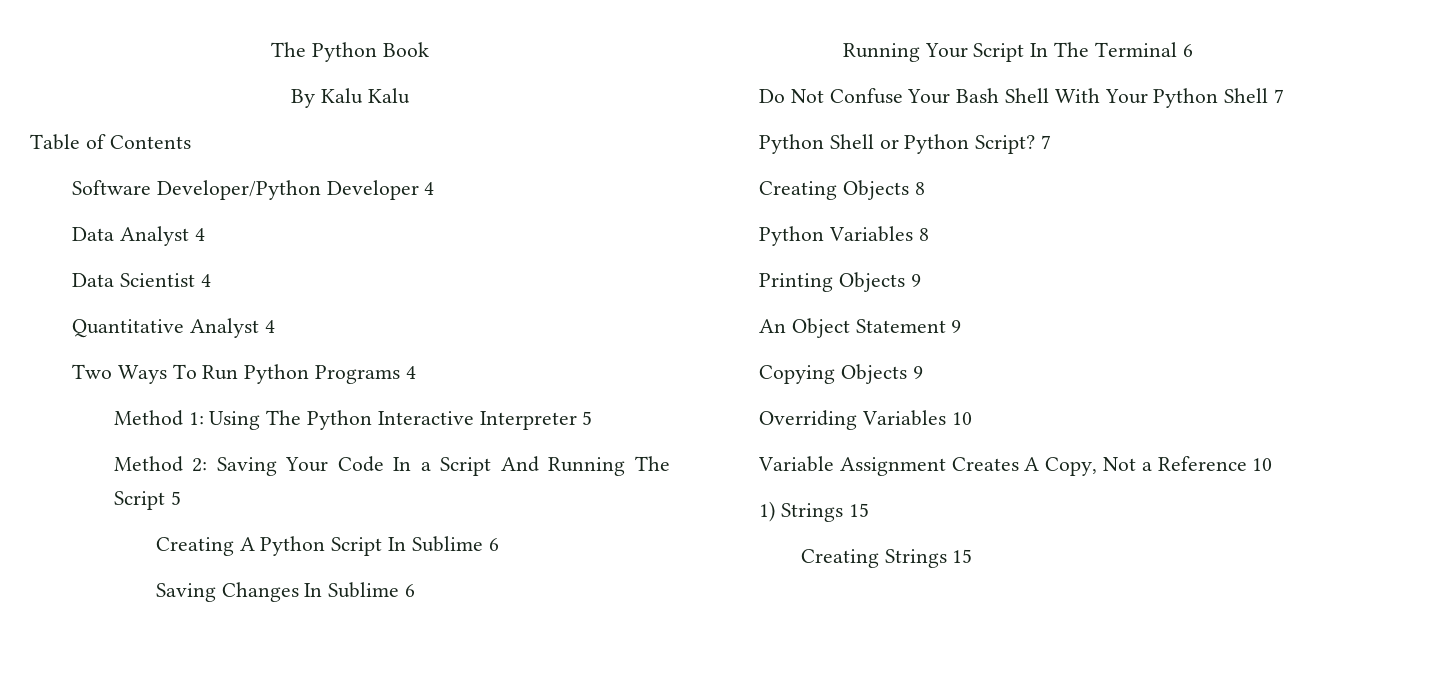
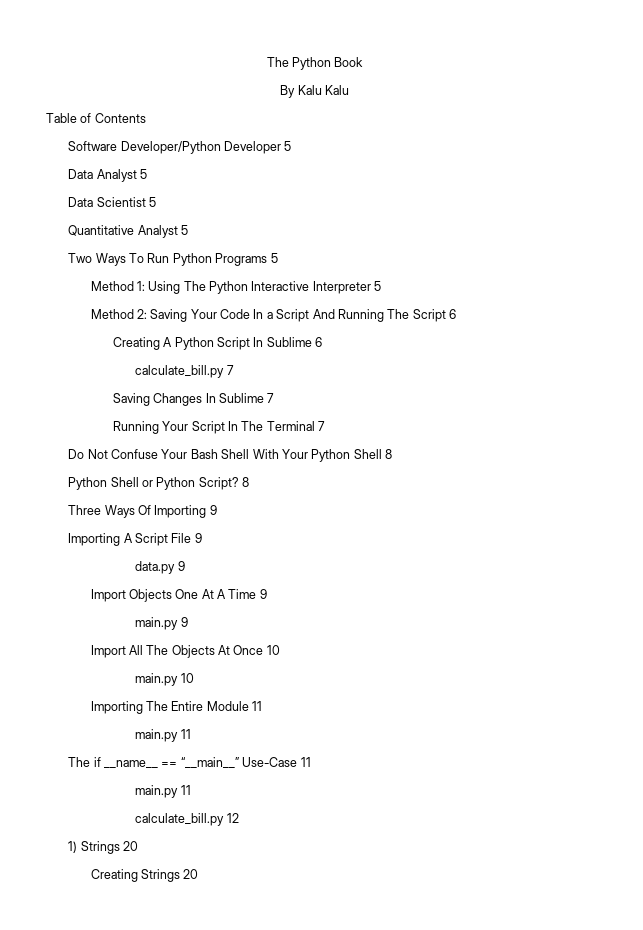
- Software Developer/Python Developer 4
+ Software Developer/Python Developer 5
- Data Analyst 4
+ Data Analyst 5
- Data Scientist 4
+ Data Scientist 5
- Quantitative Analyst 4
+ Quantitative Analyst 5
- Two Ways To Run Python Programs 4
+ Two Ways To Run Python Programs 5
- Method 2: Saving Your Code In a Script And Running The Script 5
+ Method 2: Saving Your Code In a Script And Running The Script 6
+ calculate_bill.py 7
- Saving Changes In Sublime 6
+ Saving Changes In Sublime 7
- Running Your Script In The Terminal 6
+ Running Your Script In The Terminal 7
- Do Not Confuse Your Bash Shell With Your Python Shell 7
+ Do Not Confuse Your Bash Shell With Your Python Shell 8
- Python Shell or Python Script? 7
- Creating Objects 8
- Python Variables 8
- Printing Objects 9
- An Object Statement 9
- Copying Objects 9
- Overriding Variables 10
- Variable Assignment Creates A Copy, Not a Reference 10
+ Python Shell or Python Script? 8
+ Three Ways Of Importing 9
+ Importing A Script File 9
+ data.py 9
+ Import Objects One At A Time 9
+ main.py 9
+ Import All The Objects At Once 10
+ main.py 10
+ Importing The Entire Module 11
+ main.py 11
+ The if __name__ == “__main__” Use-Case 11
+ main.py 11
+ calculate_bill.py 12
- 1) Strings 15
+ 1) Strings 20
- Creating Strings 15
+ Creating Strings 20

